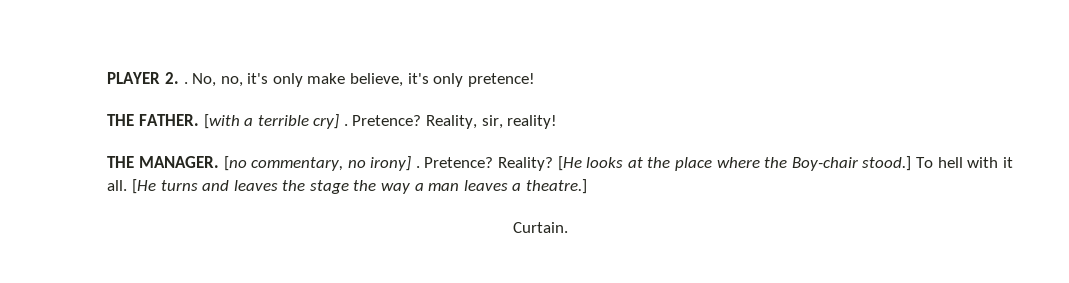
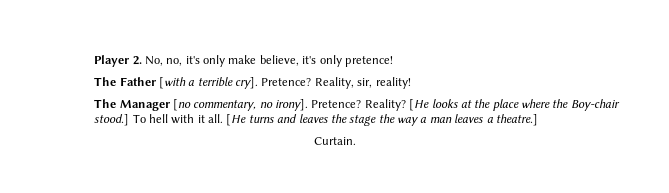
- PLAYER 2. . No, no, it's only make believe, it's only pretence!
+ Player 2. No, no, it's only make believe, it's only pretence!
- THE FATHER. [with a terrible cry] .
+ The Father [with a terrible cry].
- THE MANAGER. [no commentary, no irony] .
+ The Manager [no commentary, no irony].

